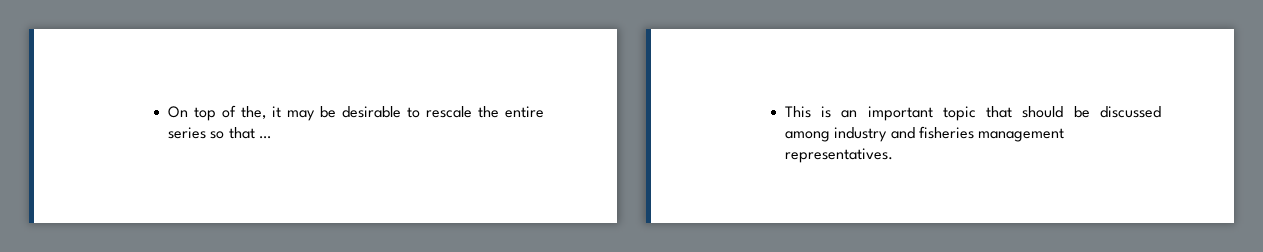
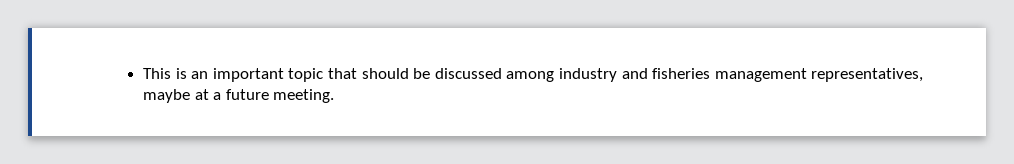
- On top of the, it may be desirable to rescale the entire series so that …
- This is an important topic that should be discussed among industry and fisheries management representatives.
+ This is an important topic that should be discussed among industry and fisheries management representatives, maybe at a future meeting.

